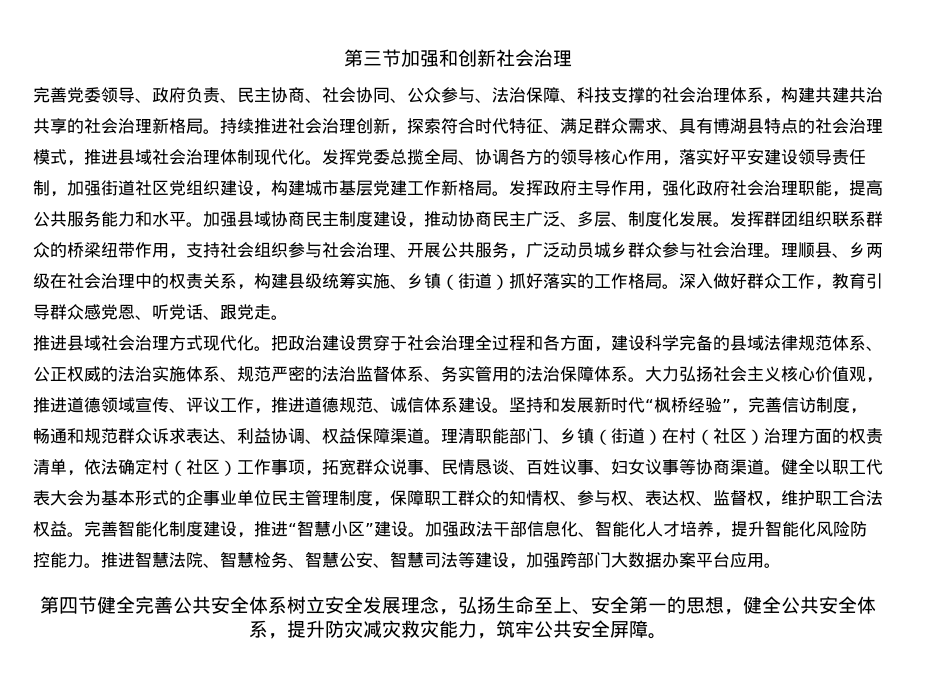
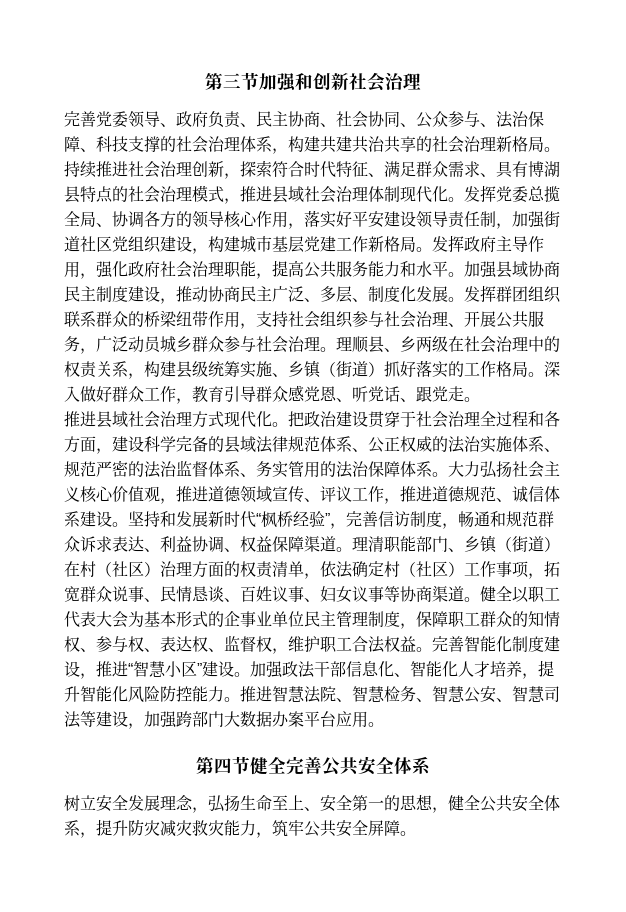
- 第四节健全完善公共安全体系树立安全发展理念，弘扬生命至上、安全第一的思想，健全公共安全体系，提升防灾减灾救灾能力，筑牢公共安全屏障。
+ 第四节健全完善公共安全体系
+ 树立安全发展理念，弘扬生命至上、安全第一的思想，健全公共安全体系，提升防灾减灾救灾能力，筑牢公共安全屏障。

